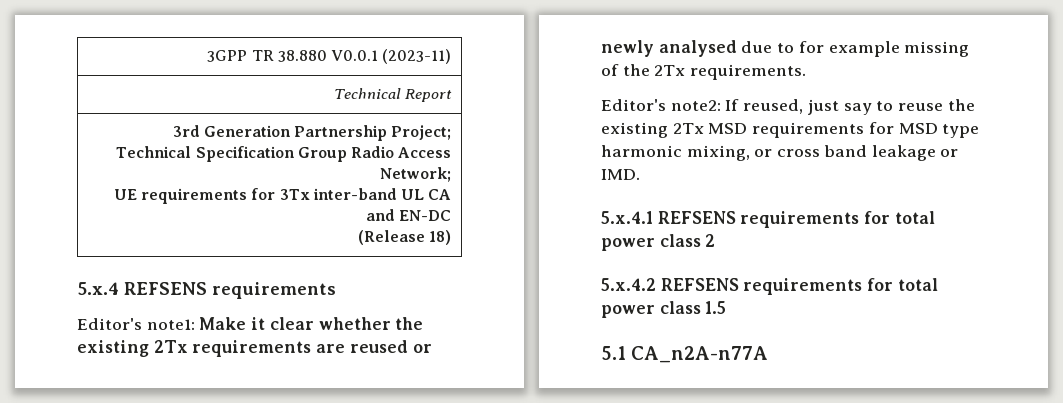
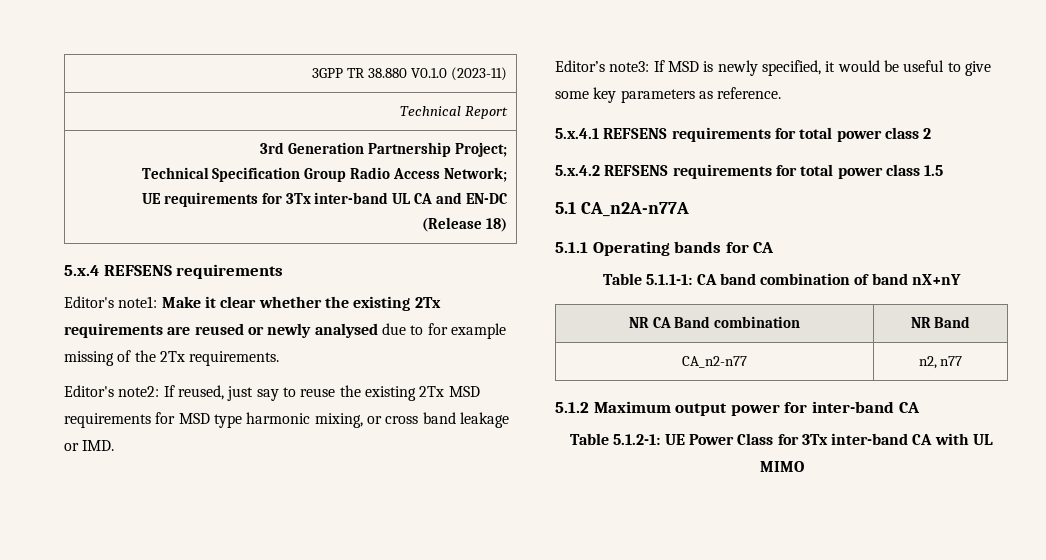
- 3GPP TR 38.880 V0.0.1 (2023-11)
+ 3GPP TR 38.880 V0.1.0 (2023-11)
+ Editor’s note3: If MSD is newly specified, it would be useful to give some key parameters as reference.
+ 5.1.1 Operating bands for CA
+ Table 5.1.1-1: CA band combination of band nX+nY
+ NR CA Band combination | NR Band
+ CA_n2-n77 | n2, n77
+ 5.1.2 Maximum output power for inter-band CA
+ Table 5.1.2-1: UE Power Class for 3Tx inter-band CA with UL MIMO

